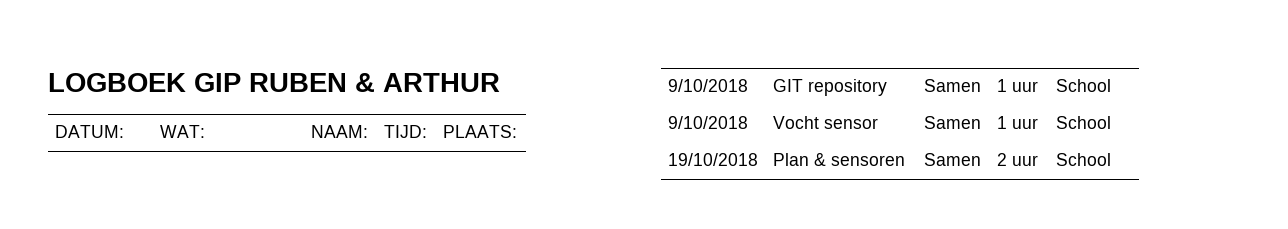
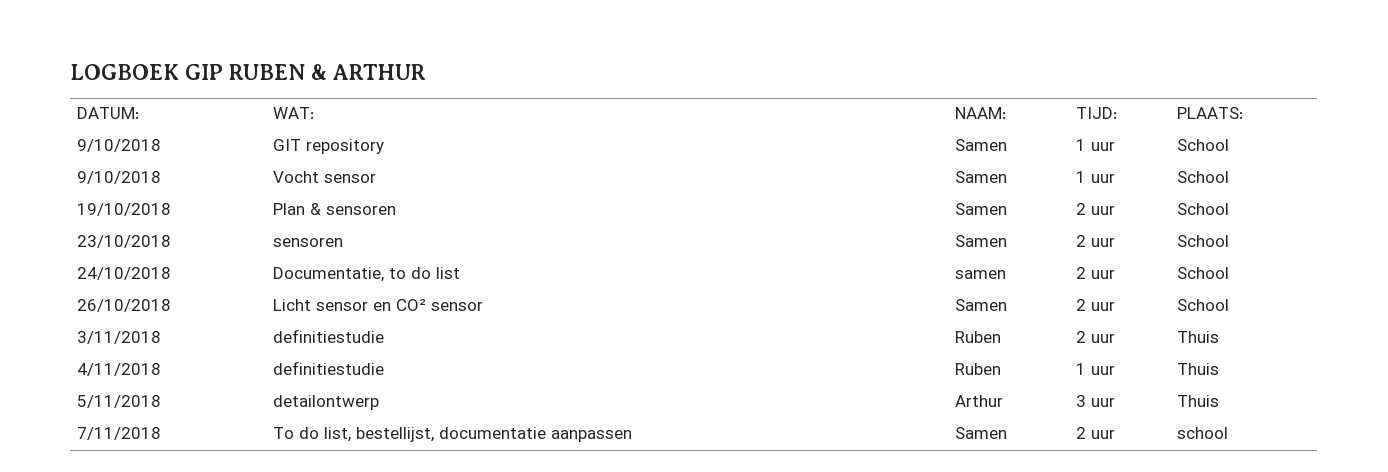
+ 23/10/2018 | sensoren | Samen | 2 uur | School
+ 24/10/2018 | Documentatie, to do list | samen | 2 uur | School
+ 26/10/2018 | Licht sensor en CO² sensor | Samen | 2 uur | School
+ 3/11/2018 | definitiestudie | Ruben | 2 uur | Thuis
+ 4/11/2018 | definitiestudie | Ruben | 1 uur | Thuis
+ 5/11/2018 | detailontwerp | Arthur | 3 uur | Thuis
+ 7/11/2018 | To do list, bestellijst, documentatie aanpassen | Samen | 2 uur | school

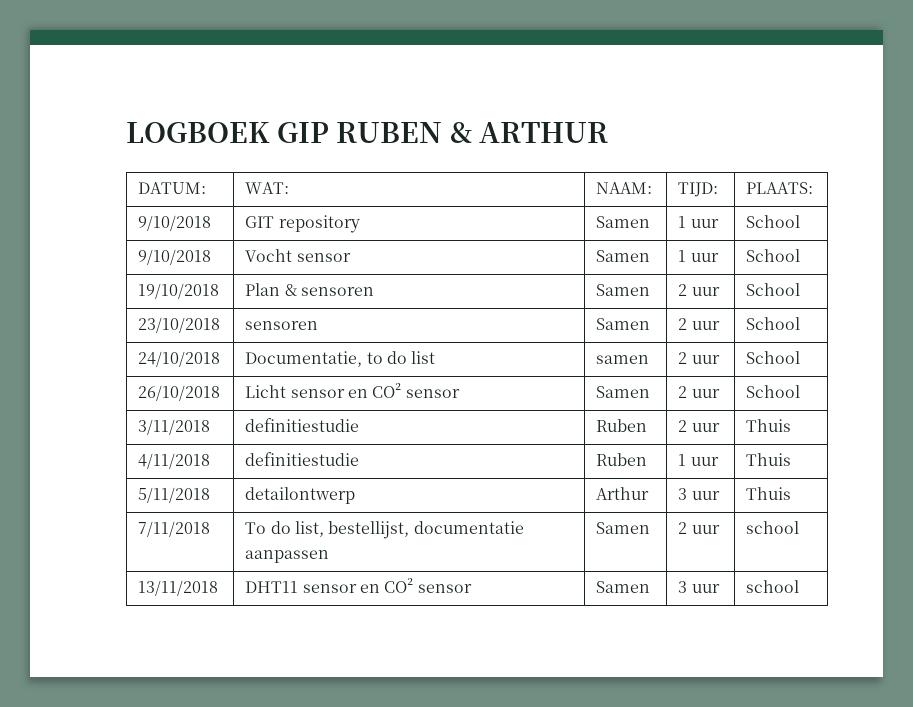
+ 13/11/2018 | DHT11 sensor en CO² sensor | Samen | 3 uur | school

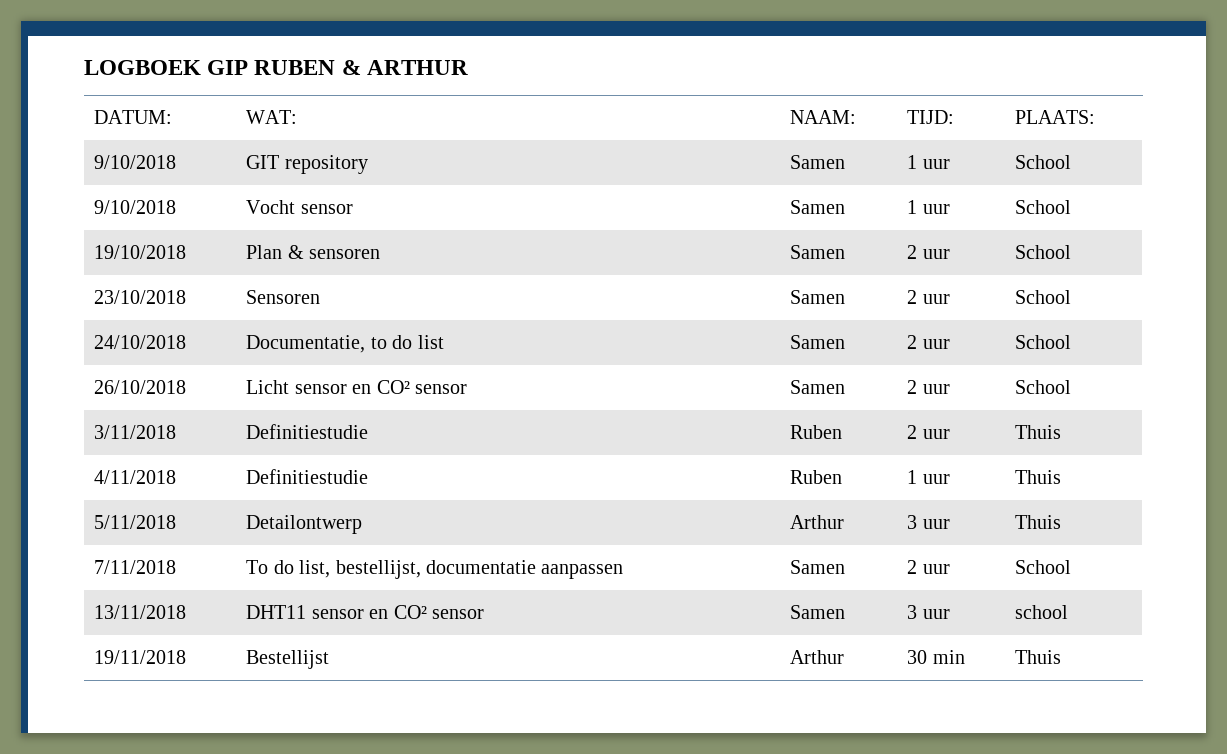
- 23/10/2018 | sensoren | Samen | 2 uur | School
+ 23/10/2018 | Sensoren | Samen | 2 uur | School
- 24/10/2018 | Documentatie, to do list | samen | 2 uur | School
+ 24/10/2018 | Documentatie, to do list | Samen | 2 uur | School
- 3/11/2018 | definitiestudie | Ruben | 2 uur | Thuis
+ 3/11/2018 | Definitiestudie | Ruben | 2 uur | Thuis
- 4/11/2018 | definitiestudie | Ruben | 1 uur | Thuis
+ 4/11/2018 | Definitiestudie | Ruben | 1 uur | Thuis
- 5/11/2018 | detailontwerp | Arthur | 3 uur | Thuis
+ 5/11/2018 | Detailontwerp | Arthur | 3 uur | Thuis
- 7/11/2018 | To do list, bestellijst, documentatie aanpassen | Samen | 2 uur | school
+ 7/11/2018 | To do list, bestellijst, documentatie aanpassen | Samen | 2 uur | School
+ 19/11/2018 | Bestellijst | Arthur | 30 min | Thuis

